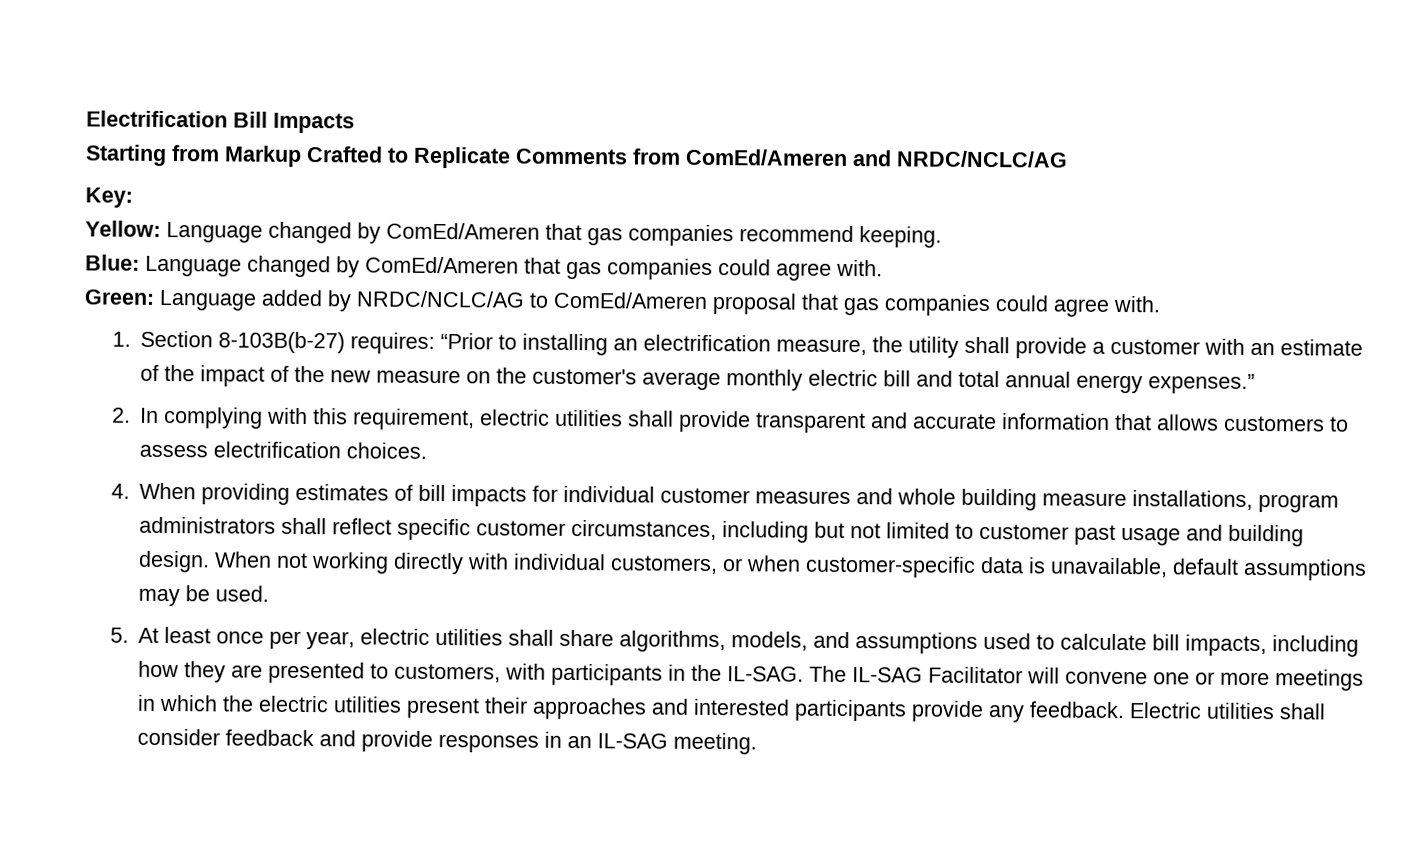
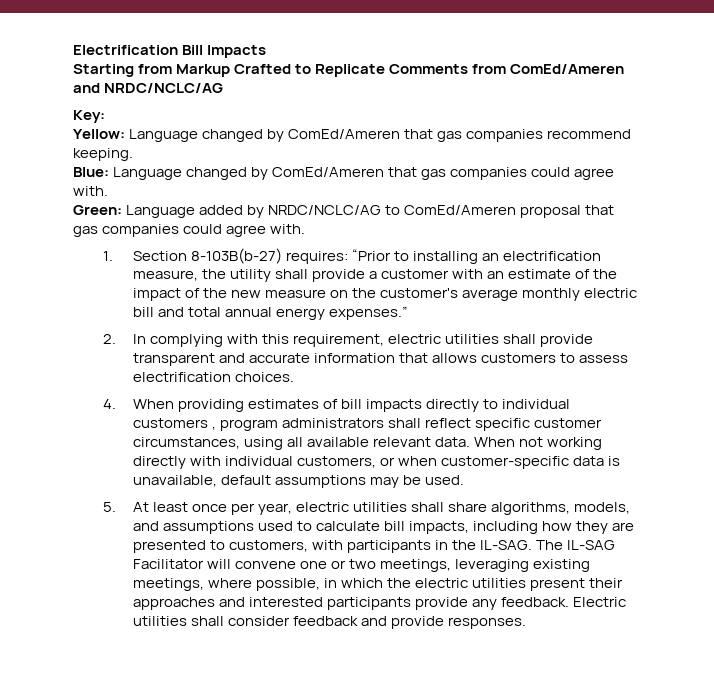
- 4. When providing estimates of bill impacts for individual customer measures and whole building measure installations, program administrators shall reflect specific customer circumstances, including but not limited to customer past usage and building design.
+ 4. When providing estimates of bill impacts directly to individual customers , program administrators shall reflect specific customer circumstances, using all available relevant data.
- The IL-SAG Facilitator will convene one or more meetings in which the electric utilities present their approaches and interested participants provide any feedback.
+ The IL-SAG Facilitator will convene one or two meetings, leveraging existing meetings, where possible, in which the electric utilities present their approaches and interested participants provide any feedback.
- Electric utilities shall consider feedback and provide responses in an IL-SAG meeting.
+ Electric utilities shall consider feedback and provide responses.

